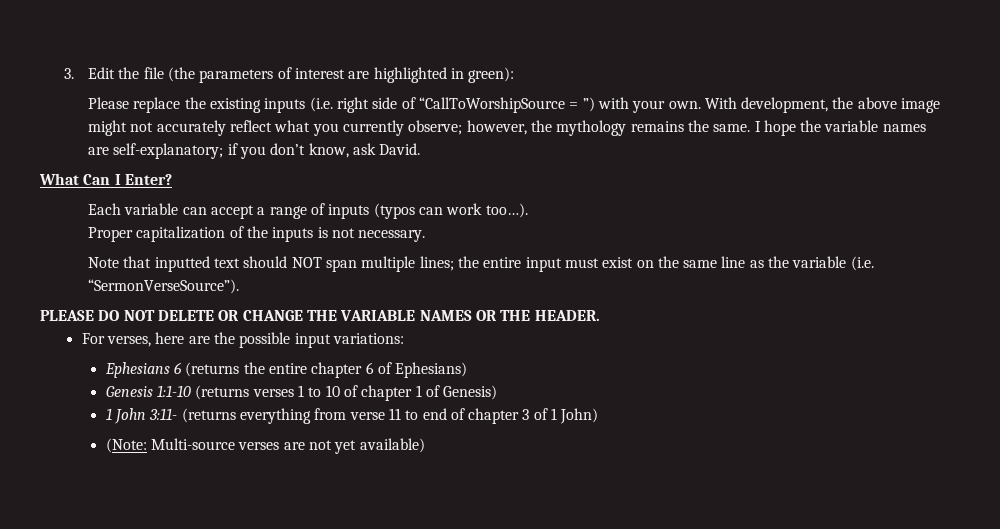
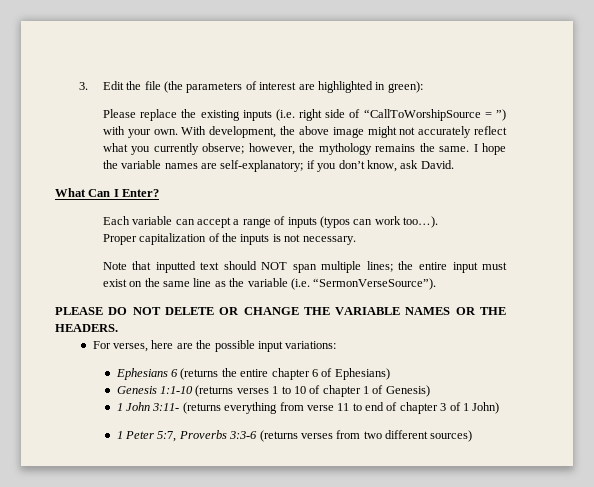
- PLEASE DO NOT DELETE OR CHANGE THE VARIABLE NAMES OR THE HEADER.
+ PLEASE DO NOT DELETE OR CHANGE THE VARIABLE NAMES OR THE HEADERS.
- (Note: Multi-source verses are not yet available)
+ 1 Peter 5:7, Proverbs 3:3-6 (returns verses from two different sources)

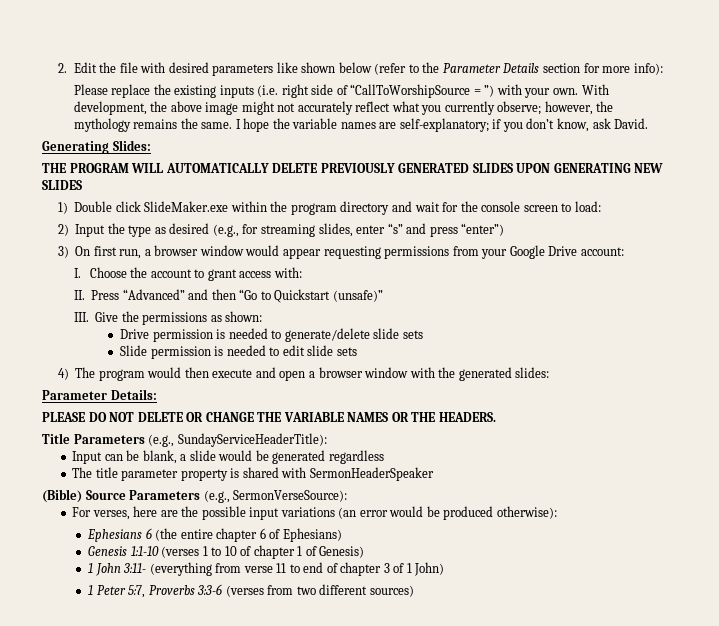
- 3. Edit the file (the parameters of interest are highlighted in green):
+ 2. Edit the file with desired parameters like shown below (refer to the Parameter Details section for more info):
- What Can I Enter?
- Each variable can accept a range of inputs (typos can work too…).
- Proper capitalization of the inputs is not necessary.
- Note that inputted text should NOT span multiple lines; the entire input must exist on the same line as the variable (i.e. “SermonVerseSource”).
+ Generating Slides:
+ THE PROGRAM WILL AUTOMATICALLY DELETE PREVIOUSLY GENERATED SLIDES UPON GENERATING NEW SLIDES
+ 1) Double click SlideMaker.exe within the program directory and wait for the console screen to load:
+ 2) Input the type as desired (e.g., for streaming slides, enter “s” and press “enter”)
+ 3) On first run, a browser window would appear requesting permissions from your Google Drive account:
+ I. Choose the account to grant access with:
+ II. Press “Advanced” and then “Go to Quickstart (unsafe)”
+ III. Give the permissions as shown:
+ Drive permission is needed to generate/delete slide sets
+ Slide permission is needed to edit slide sets
+ 4) The program would then execute and open a browser window with the generated slides:
+ Parameter Details:
+ Title Parameters (e.g., SundayServiceHeaderTitle):
+ Input can be blank, a slide would be generated regardless
+ The title parameter property is shared with SermonHeaderSpeaker
+ (Bible) Source Parameters (e.g., SermonVerseSource):
- For verses, here are the possible input variations:
+ For verses, here are the possible input variations (an error would be produced otherwise):
- Ephesians 6 (returns the entire chapter 6 of Ephesians)
+ Ephesians 6 (the entire chapter 6 of Ephesians)
- Genesis 1:1-10 (returns verses 1 to 10 of chapter 1 of Genesis)
+ Genesis 1:1-10 (verses 1 to 10 of chapter 1 of Genesis)
- 1 John 3:11- (returns everything from verse 11 to end of chapter 3 of 1 John)
+ 1 John 3:11- (everything from verse 11 to end of chapter 3 of 1 John)
- 1 Peter 5:7, Proverbs 3:3-6 (returns verses from two different sources)
+ 1 Peter 5:7, Proverbs 3:3-6 (verses from two different sources)

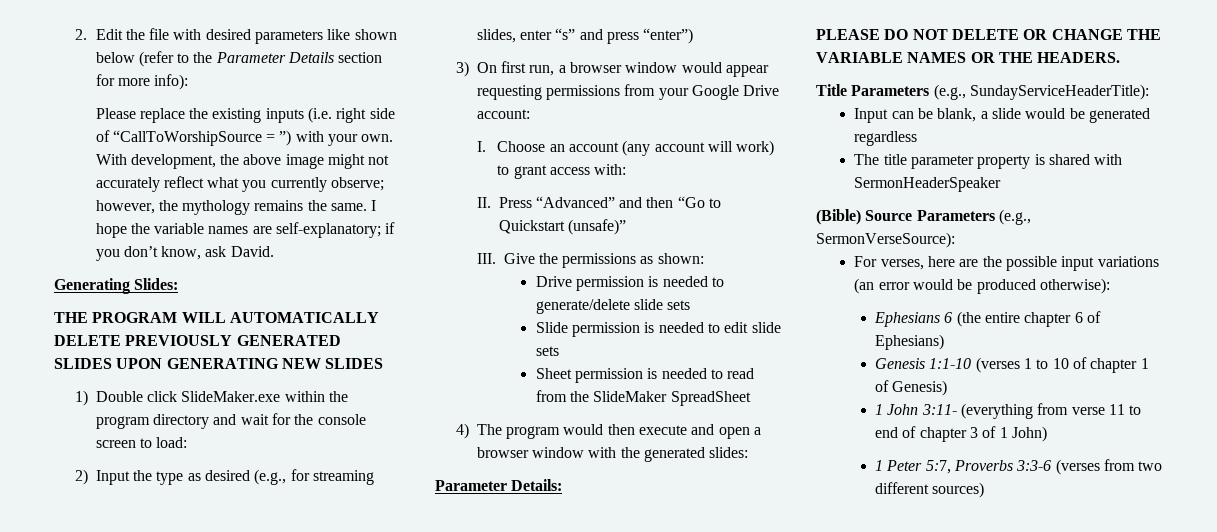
- I. Choose the account to grant access with:
+ I. Choose an account (any account will work) to grant access with:
+ Sheet permission is needed to read from the SlideMaker SpreadSheet

